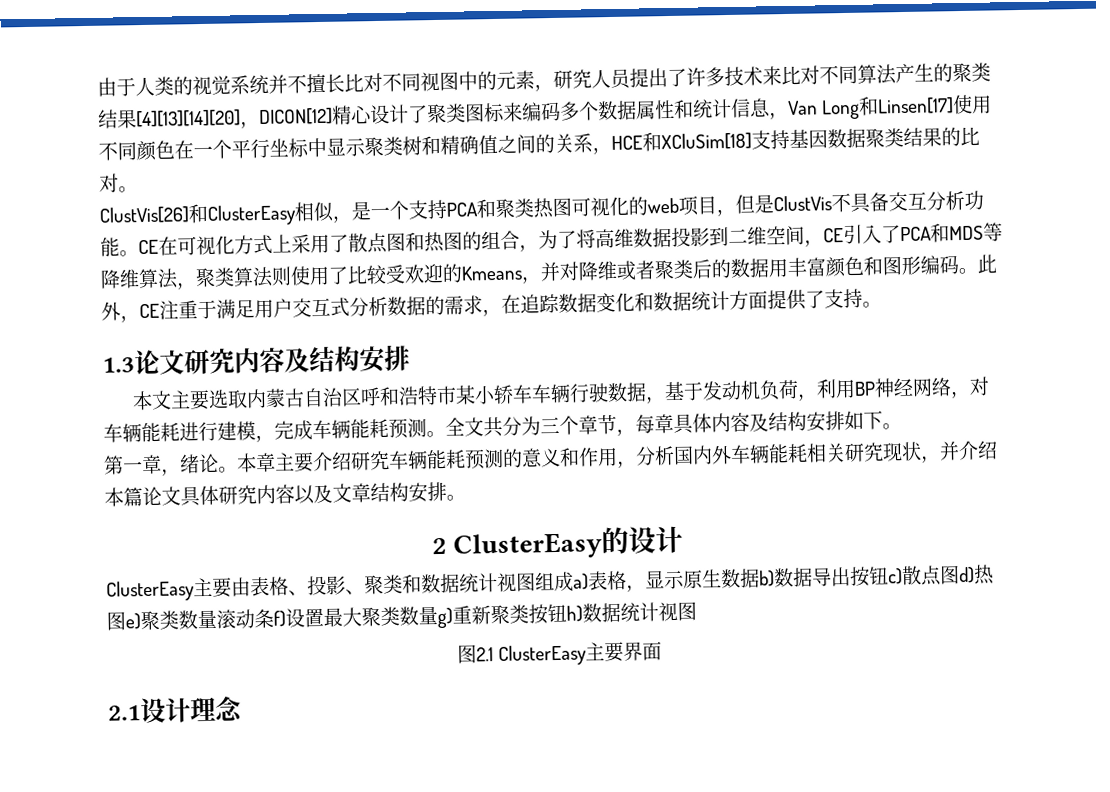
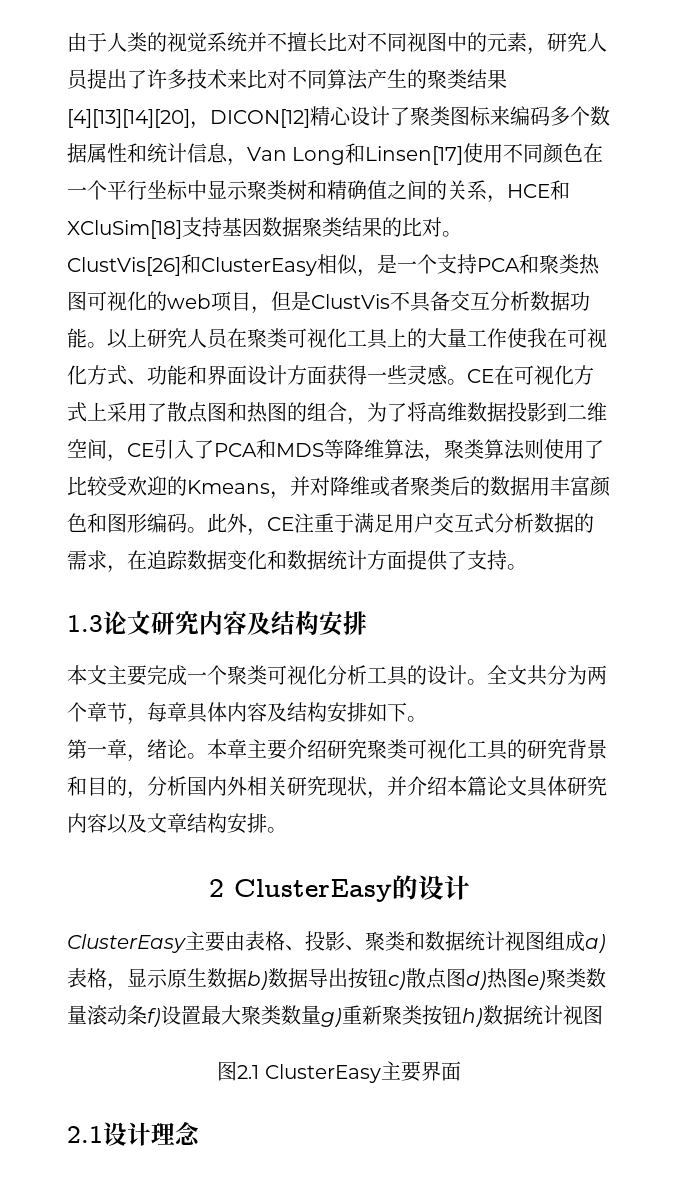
- ClustVis[26]和ClusterEasy相似，是一个支持PCA和聚类热图可视化的web项目，但是ClustVis不具备交互分析功能。
+ ClustVis[26]和ClusterEasy相似，是一个支持PCA和聚类热图可视化的web项目，但是ClustVis不具备交互分析数据功能。以上研究人员在聚类可视化工具上的大量工作使我在可视化方式、功能和界面设计方面获得一些灵感。
- 本文主要选取内蒙古自治区呼和浩特市某小轿车车辆行驶数据，基于发动机负荷，利用BP神经网络，对车辆能耗进行建模，完成车辆能耗预测。
+ 本文主要完成一个聚类可视化分析工具的设计。
- 全文共分为三个章节，每章具体内容及结构安排如下。
+ 全文共分为两个章节，每章具体内容及结构安排如下。
- 本章主要介绍研究车辆能耗预测的意义和作用，分析国内外车辆能耗相关研究现状，并介绍本篇论文具体研究内容以及文章结构安排。
+ 本章主要介绍研究聚类可视化工具的研究背景和目的，分析国内外相关研究现状，并介绍本篇论文具体研究内容以及文章结构安排。

